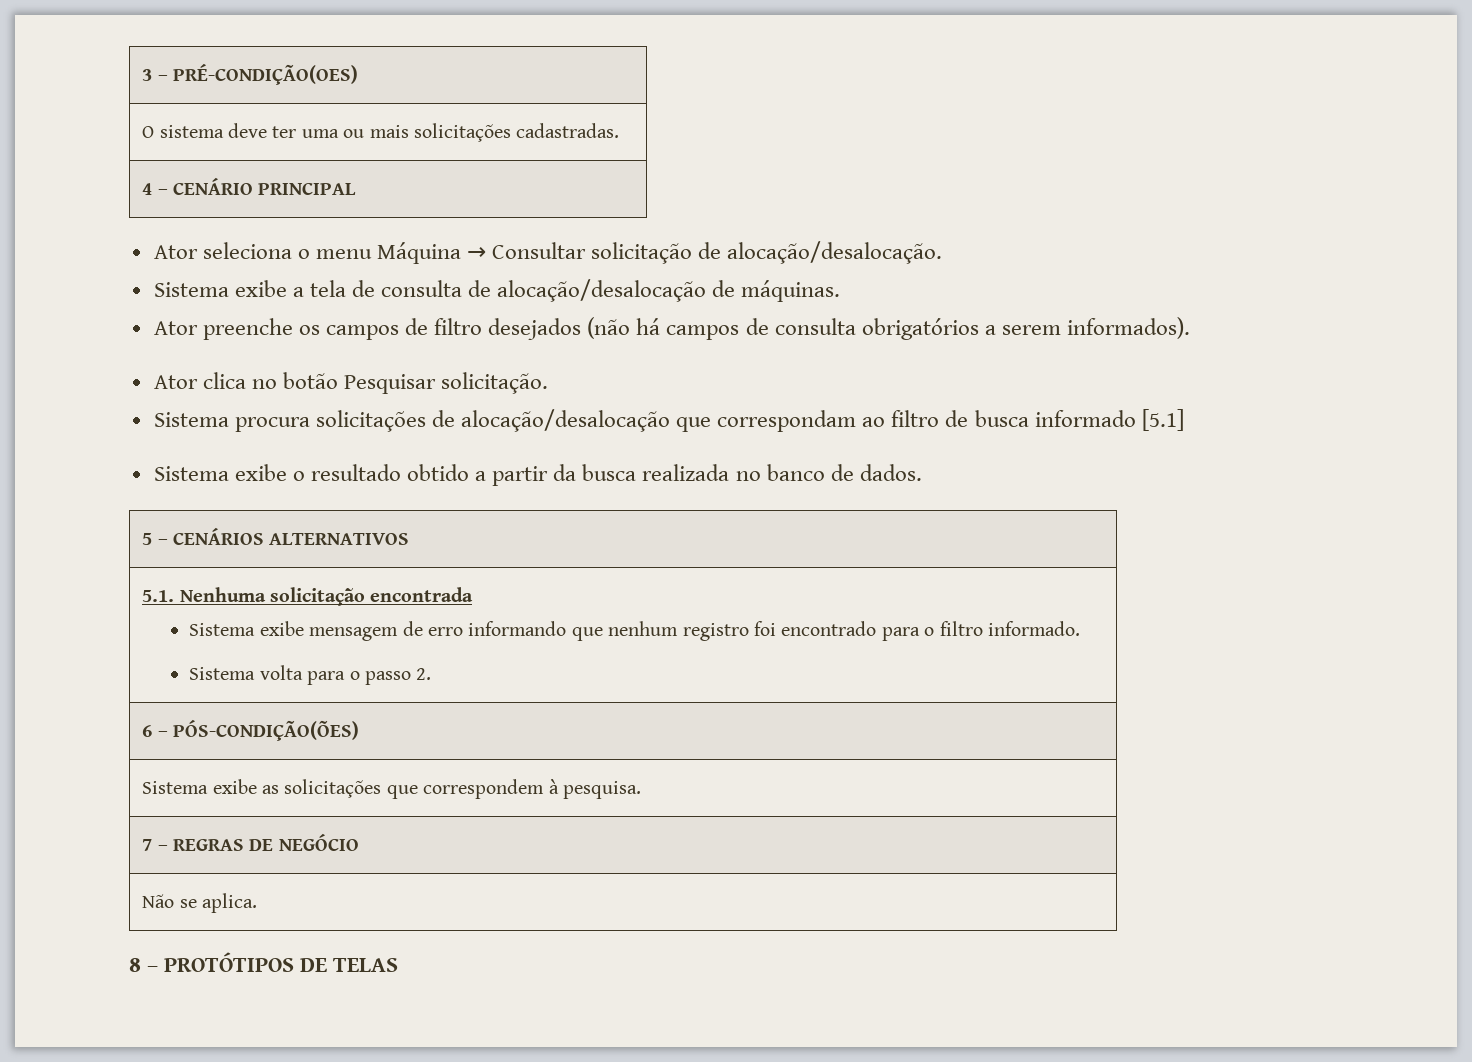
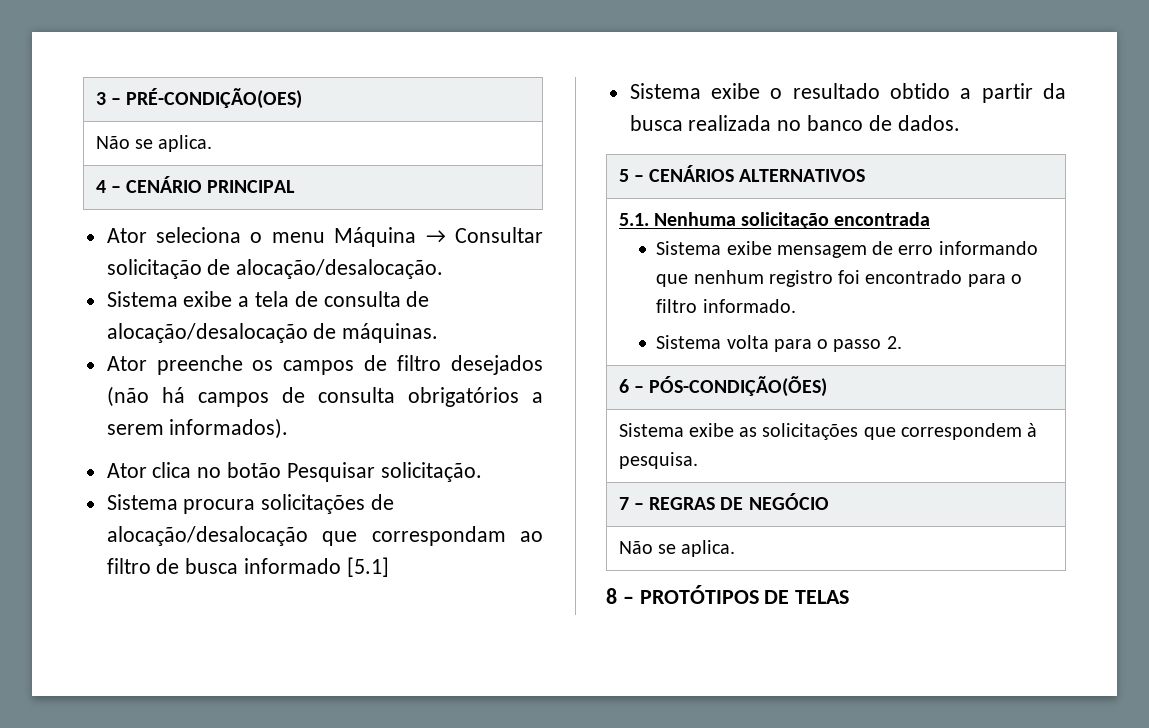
  3 – PRÉ-CONDIÇÃO(OES)
- O sistema deve ter uma ou mais solicitações cadastradas.
+ Não se aplica.

